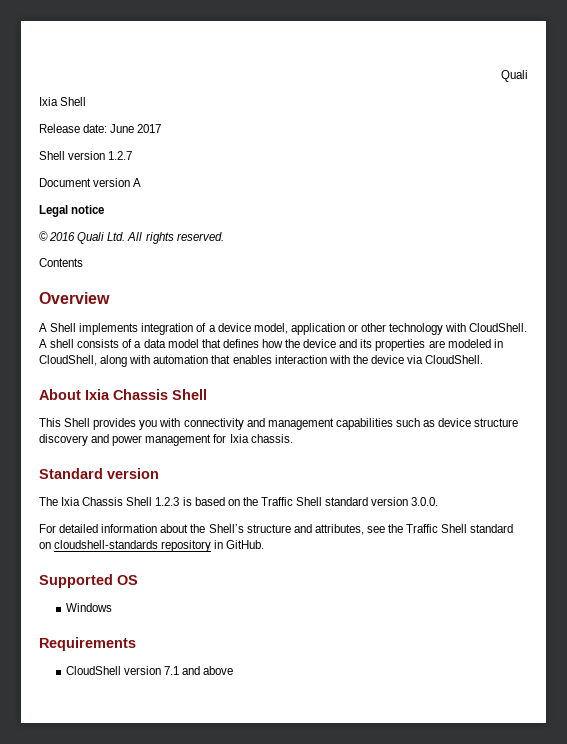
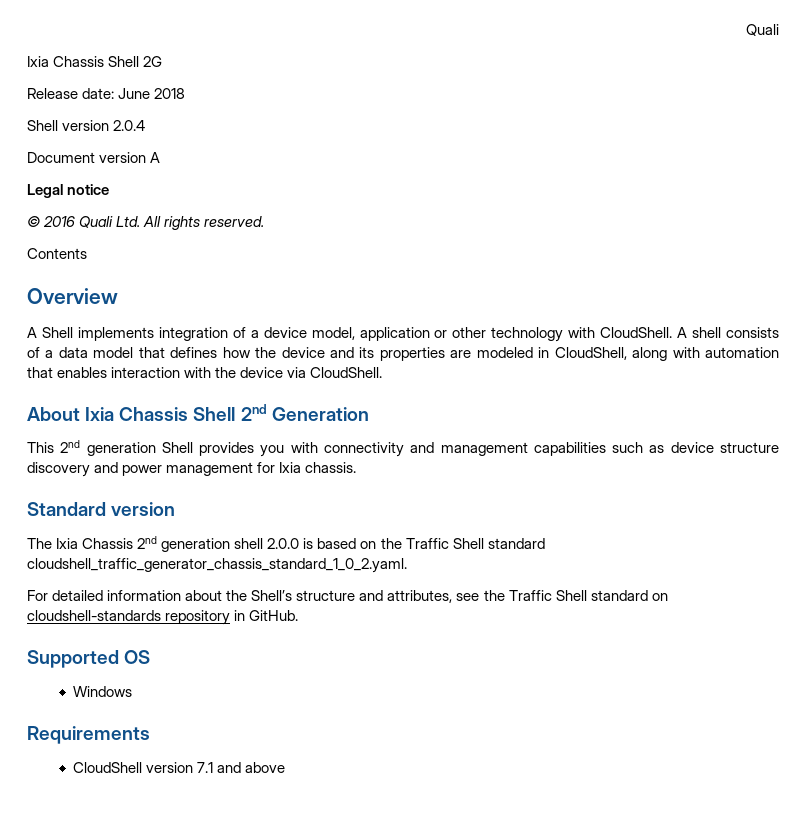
- Ixia Shell
+ Ixia Chassis Shell 2G
- Release date: June 2017
+ Release date: June 2018
- Shell version 1.2.7
+ Shell version 2.0.4
- About Ixia Chassis Shell
+ About Ixia Chassis Shell 2nd Generation
- This Shell provides you with connectivity and management capabilities such as device structure discovery and power management for Ixia chassis.
+ This 2nd generation Shell provides you with connectivity and management capabilities such as device structure discovery and power management for Ixia chassis.
- The Ixia Chassis Shell 1.2.3 is based on the Traffic Shell standard version 3.0.0.
+ The Ixia Chassis 2nd generation shell 2.0.0 is based on the Traffic Shell standard cloudshell_traffic_generator_chassis_standard_1_0_2.yaml.

